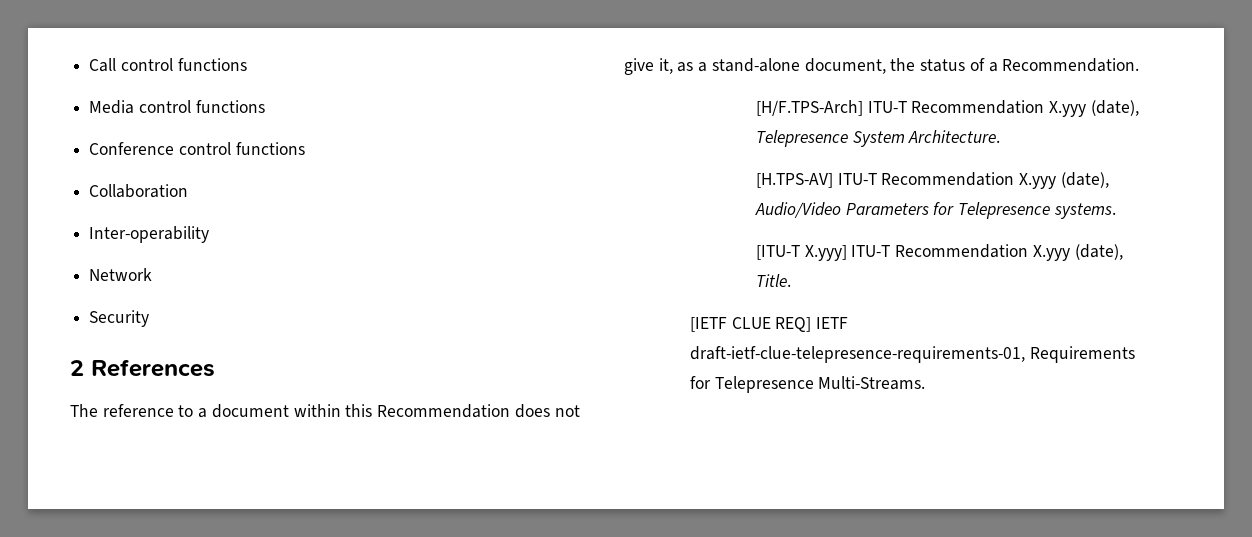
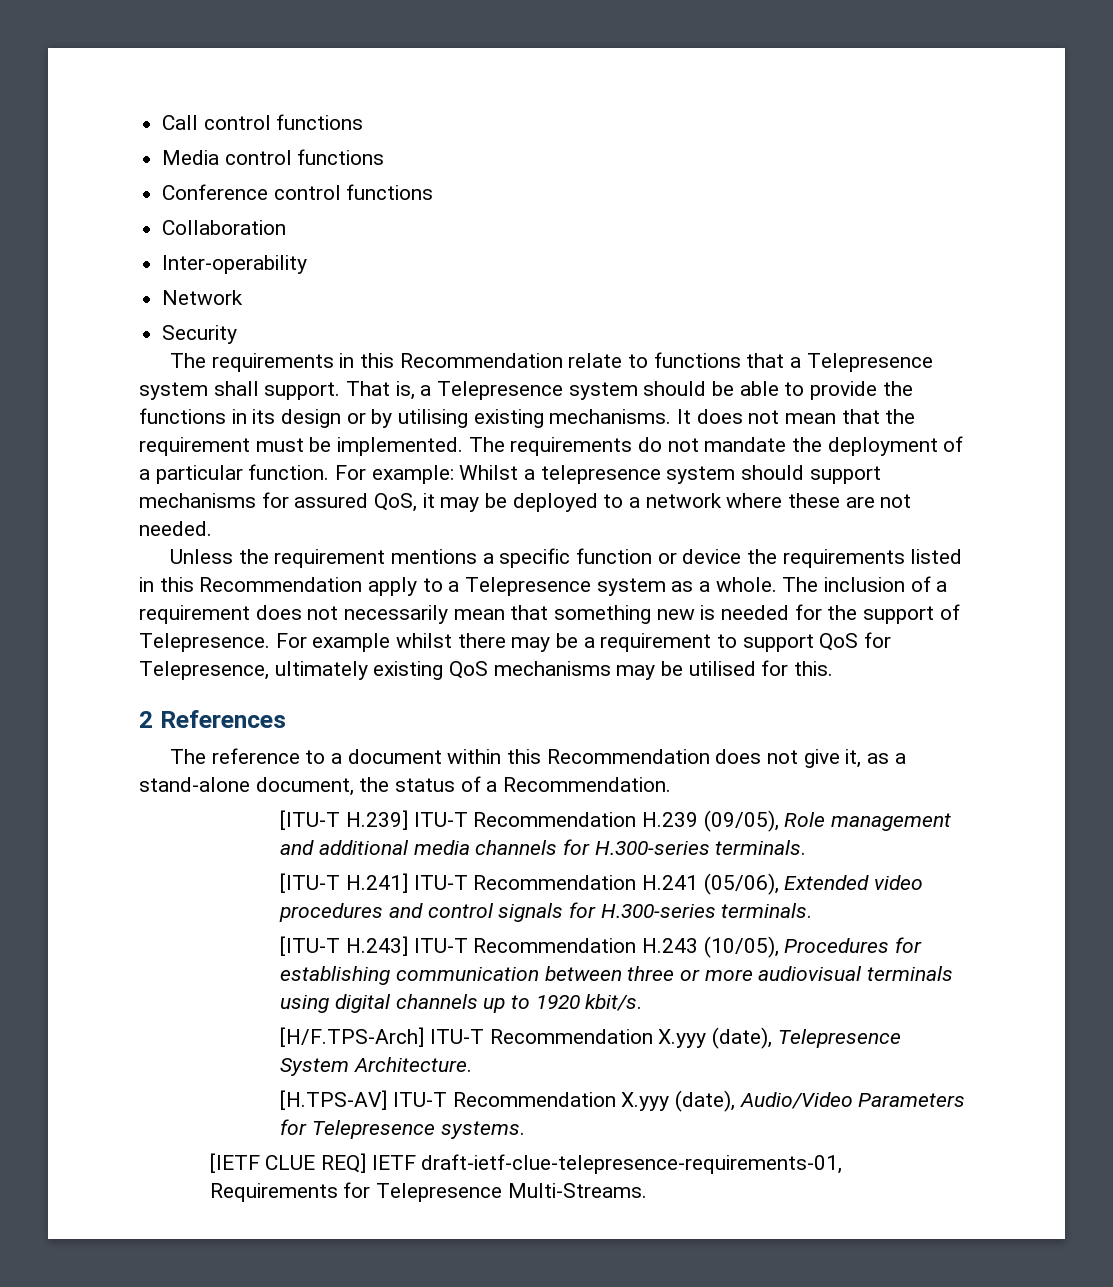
+ The requirements in this Recommendation relate to functions that a Telepresence system shall support. That is, a Telepresence system should be able to provide the functions in its design or by utilising existing mechanisms. It does not mean that the requirement must be implemented. The requirements do not mandate the deployment of a particular function. For example: Whilst a telepresence system should support mechanisms for assured QoS, it may be deployed to a network where these are not needed.
+ Unless the requirement mentions a specific function or device the requirements listed in this Recommendation apply to a Telepresence system as a whole. The inclusion of a requirement does not necessarily mean that something new is needed for the support of Telepresence. For example whilst there may be a requirement to support QoS for Telepresence, ultimately existing QoS mechanisms may be utilised for this.
+ [ITU-T H.239] ITU-T Recommendation H.239 (09/05), Role management and additional media channels for H.300-series terminals.
+ [ITU-T H.241] ITU-T Recommendation H.241 (05/06), Extended video procedures and control signals for H.300-series terminals.
+ [ITU-T H.243] ITU-T Recommendation H.243 (10/05), Procedures for establishing communication between three or more audiovisual terminals using digital channels up to 1920 kbit/s.
- [ITU-T X.yyy] ITU-T Recommendation X.yyy (date), Title.

